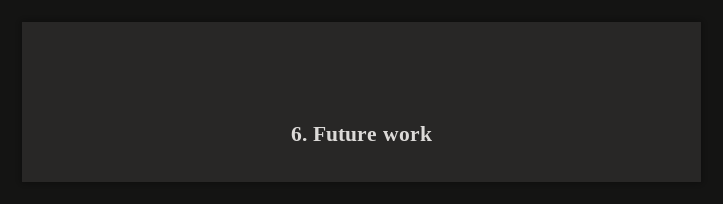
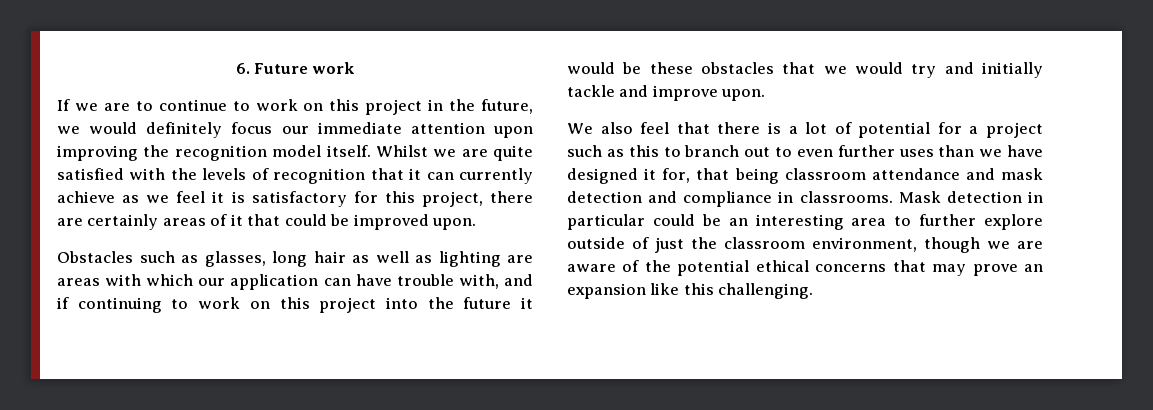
+ If we are to continue to work on this project in the future, we would definitely focus our immediate attention upon improving the recognition model itself. Whilst we are quite satisfied with the levels of recognition that it can currently achieve as we feel it is satisfactory for this project, there are certainly areas of it that could be improved upon.
+ Obstacles such as glasses, long hair as well as lighting are areas with which our application can have trouble with, and if continuing to work on this project into the future it would be these obstacles that we would try and initially tackle and improve upon.
+ We also feel that there is a lot of potential for a project such as this to branch out to even further uses than we have designed it for, that being classroom attendance and mask detection and compliance in classrooms. Mask detection in particular could be an interesting area to further explore outside of just the classroom environment, though we are aware of the potential ethical concerns that may prove an expansion like this challenging.

